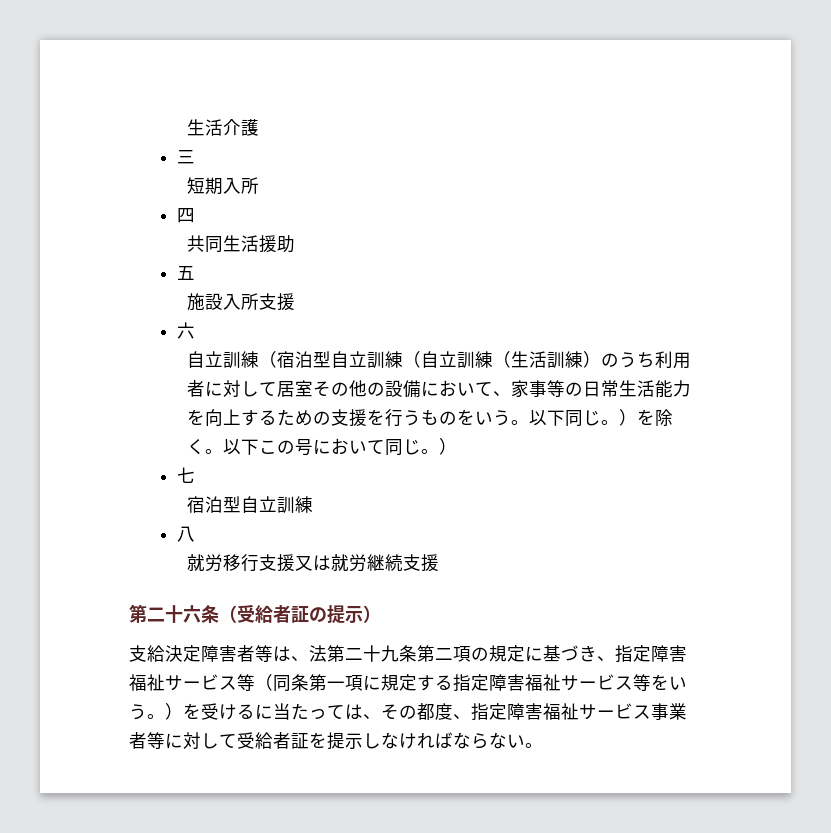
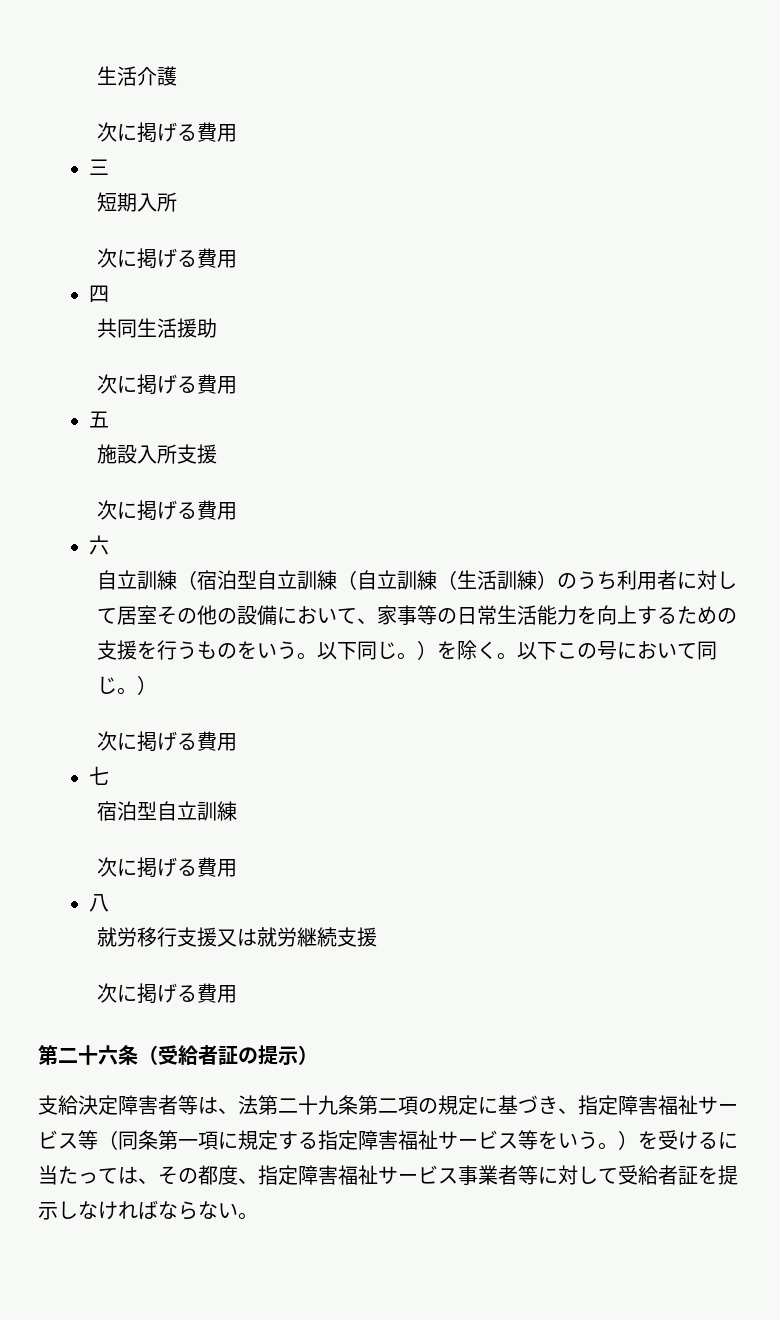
  生活介護
+ 次に掲げる費用
  短期入所
+ 次に掲げる費用
  共同生活援助
+ 次に掲げる費用
  施設入所支援
+ 次に掲げる費用
  以下この号において同じ。）
+ 次に掲げる費用
  七
  宿泊型自立訓練
+ 次に掲げる費用
  就労移行支援又は就労継続支援
+ 次に掲げる費用

